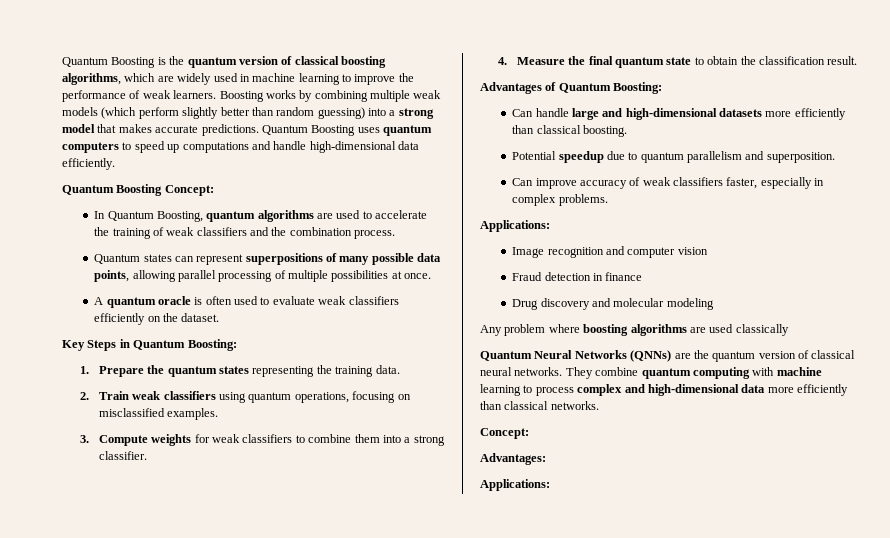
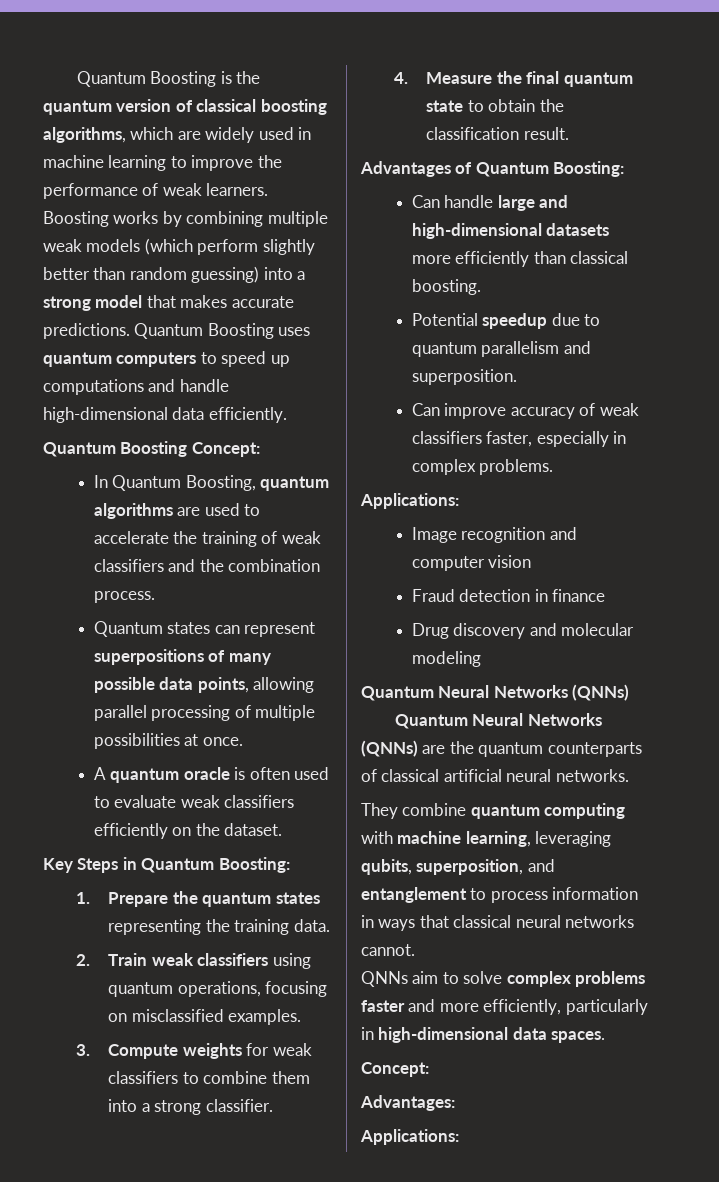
  Drug discovery and molecular modeling
- Any problem where boosting algorithms are used classically
+ Quantum Neural Networks (QNNs)
- Quantum Neural Networks (QNNs) are the quantum version of classical neural networks. They combine quantum computing with machine learning to process complex and high-dimensional data more efficiently than classical networks.
+ Quantum Neural Networks (QNNs) are the quantum counterparts of classical artificial neural networks.
+ They combine quantum computing with machine learning, leveraging qubits, superposition, and entanglement to process information in ways that classical neural networks cannot.
+ QNNs aim to solve complex problems faster and more efficiently, particularly in high-dimensional data spaces.

